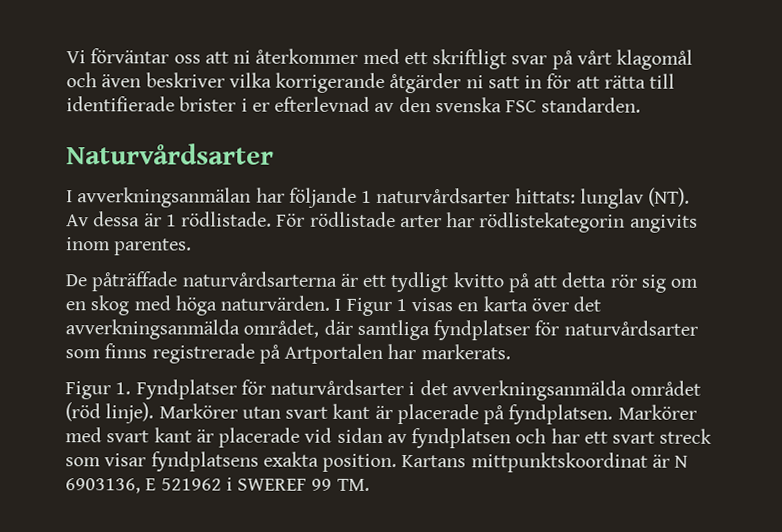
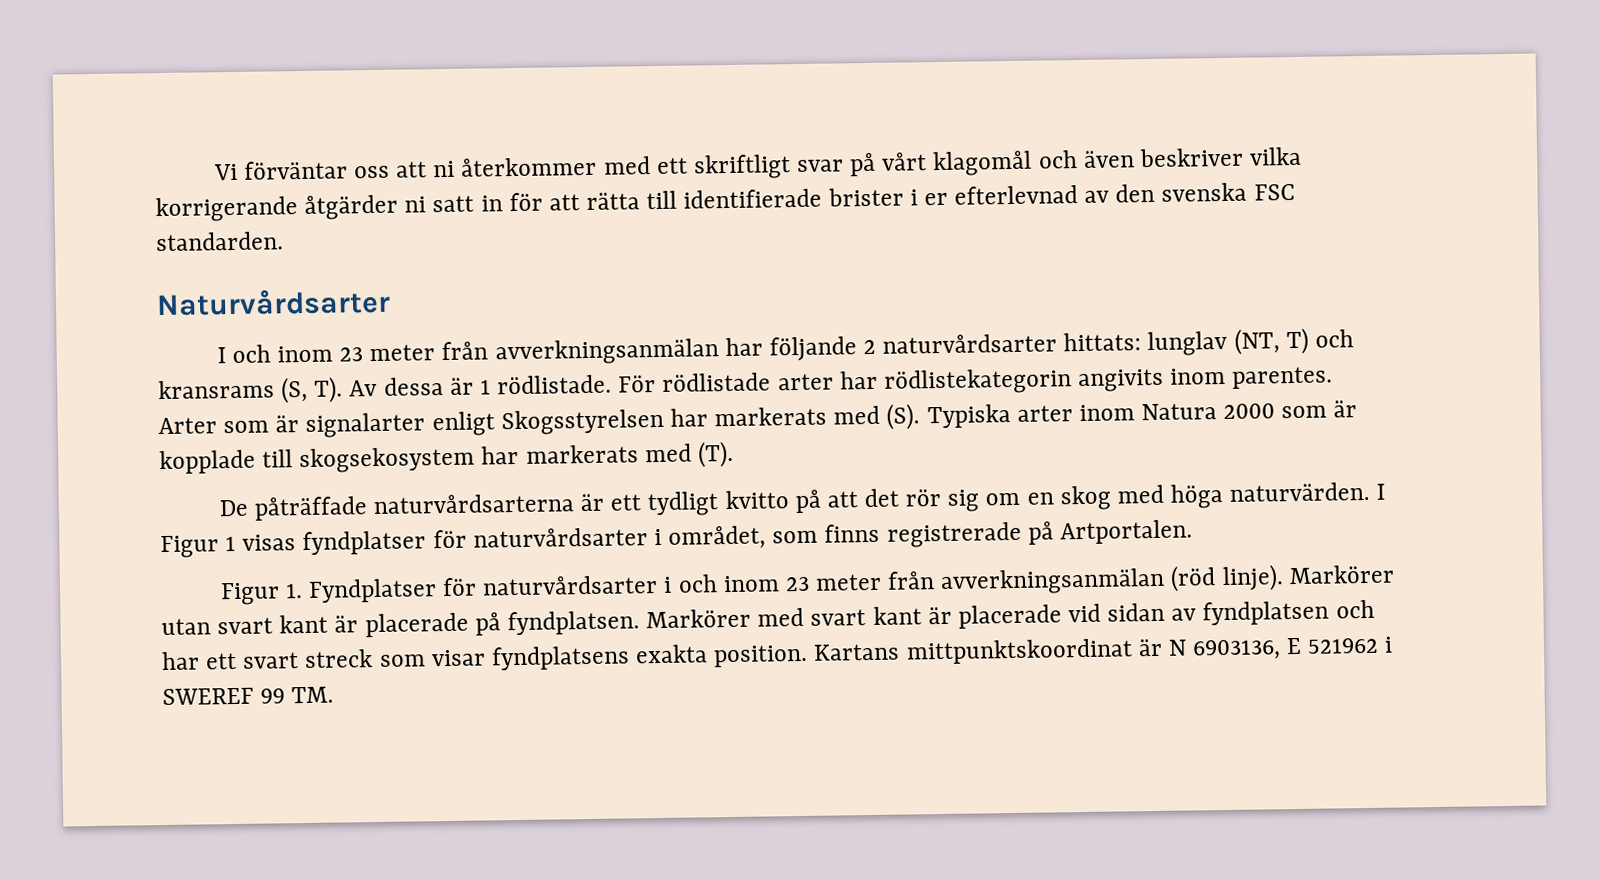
- I avverkningsanmälan har följande 1 naturvårdsarter hittats: lunglav (NT). Av dessa är 1 rödlistade.
+ I och inom 23 meter från avverkningsanmälan har följande 2 naturvårdsarter hittats: lunglav (NT, T) och kransrams (S, T). Av dessa är 1 rödlistade.
+ Arter som är signalarter enligt Skogsstyrelsen har markerats med (S). Typiska arter inom Natura 2000 som är kopplade till skogsekosystem har markerats med (T).
- De påträffade naturvårdsarterna är ett tydligt kvitto på att detta rör sig om en skog med höga naturvärden.
+ De påträffade naturvårdsarterna är ett tydligt kvitto på att det rör sig om en skog med höga naturvärden.
- I Figur 1 visas en karta över det avverkningsanmälda området, där samtliga fyndplatser för naturvårdsarter som finns registrerade på Artportalen har markerats.
+ I Figur 1 visas fyndplatser för naturvårdsarter i området, som finns registrerade på Artportalen.
- Figur 1. Fyndplatser för naturvårdsarter i det avverkningsanmälda området (röd linje).
+ Figur 1. Fyndplatser för naturvårdsarter i och inom 23 meter från avverkningsanmälan (röd linje).

